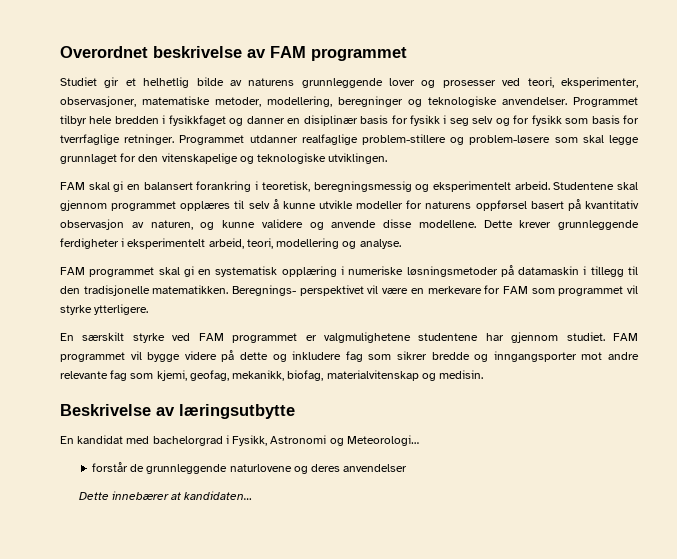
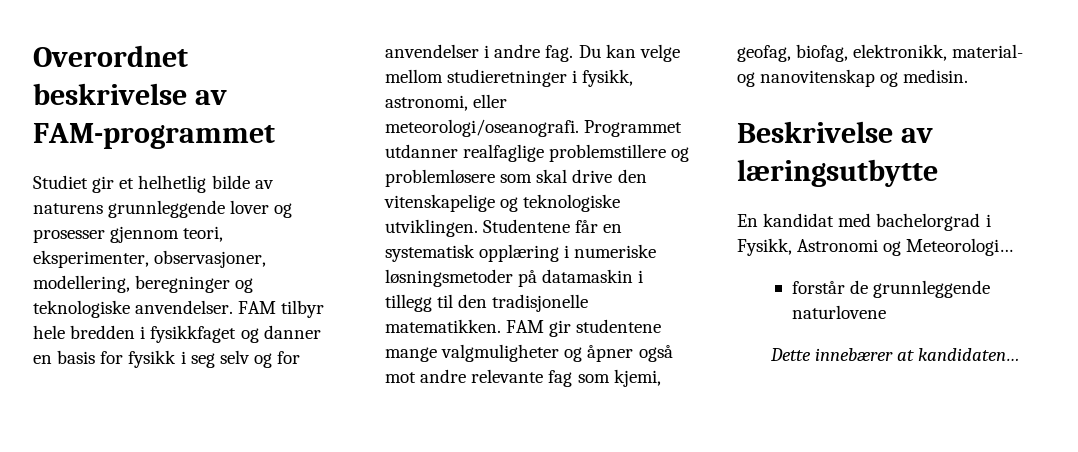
- Overordnet beskrivelse av FAM programmet
+ Overordnet beskrivelse av FAM-programmet
- Studiet gir et helhetlig bilde av naturens grunnleggende lover og prosesser ved teori, eksperimenter, observasjoner, matematiske metoder, modellering, beregninger og teknologiske anvendelser.
+ Studiet gir et helhetlig bilde av naturens grunnleggende lover og prosesser gjennom teori, eksperimenter, observasjoner, modellering, beregninger og teknologiske anvendelser.
- Programmet tilbyr hele bredden i fysikkfaget og danner en disiplinær basis for fysikk i seg selv og for fysikk som basis for tverrfaglige retninger. Programmet utdanner realfaglige problem-stillere og problem-løsere som skal legge grunnlaget for den vitenskapelige og teknologiske utviklingen.
- FAM skal gi en balansert forankring i teoretisk, beregningsmessig og eksperimentelt arbeid. Studentene skal gjennom programmet opplæres til selv å kunne utvikle modeller for naturens oppførsel basert på kvantitativ observasjon av naturen, og kunne validere og anvende disse modellene. Dette krever grunnleggende ferdigheter i eksperimentelt arbeid, teori, modellering og analyse.
- FAM programmet skal gi en systematisk opplæring i numeriske løsningsmetoder på datamaskin i tillegg til den tradisjonelle matematikken.
+ FAM tilbyr hele bredden i fysikkfaget og danner en basis for fysikk i seg selv og for anvendelser i andre fag. Du kan velge mellom studieretninger i fysikk, astronomi, eller meteorologi/oseanografi. Programmet utdanner realfaglige problemstillere og problemløsere som skal drive den vitenskapelige og teknologiske utviklingen. Studentene får en systematisk opplæring i numeriske løsningsmetoder på datamaskin i tillegg til den tradisjonelle matematikken.
- Beregnings- perspektivet vil være en merkevare for FAM som programmet vil styrke ytterligere.
- En særskilt styrke ved FAM programmet er valgmulighetene studentene har gjennom studiet. FAM programmet vil bygge videre på dette og inkludere fag som sikrer bredde og inngangsporter mot andre relevante fag som kjemi, geofag, mekanikk, biofag, materialvitenskap og medisin.
+ FAM gir studentene mange valgmuligheter og åpner også mot andre relevante fag som kjemi, geofag, biofag, elektronikk, material- og nanovitenskap og medisin.
- forstår de grunnleggende naturlovene og deres anvendelser
+ forstår de grunnleggende naturlovene

